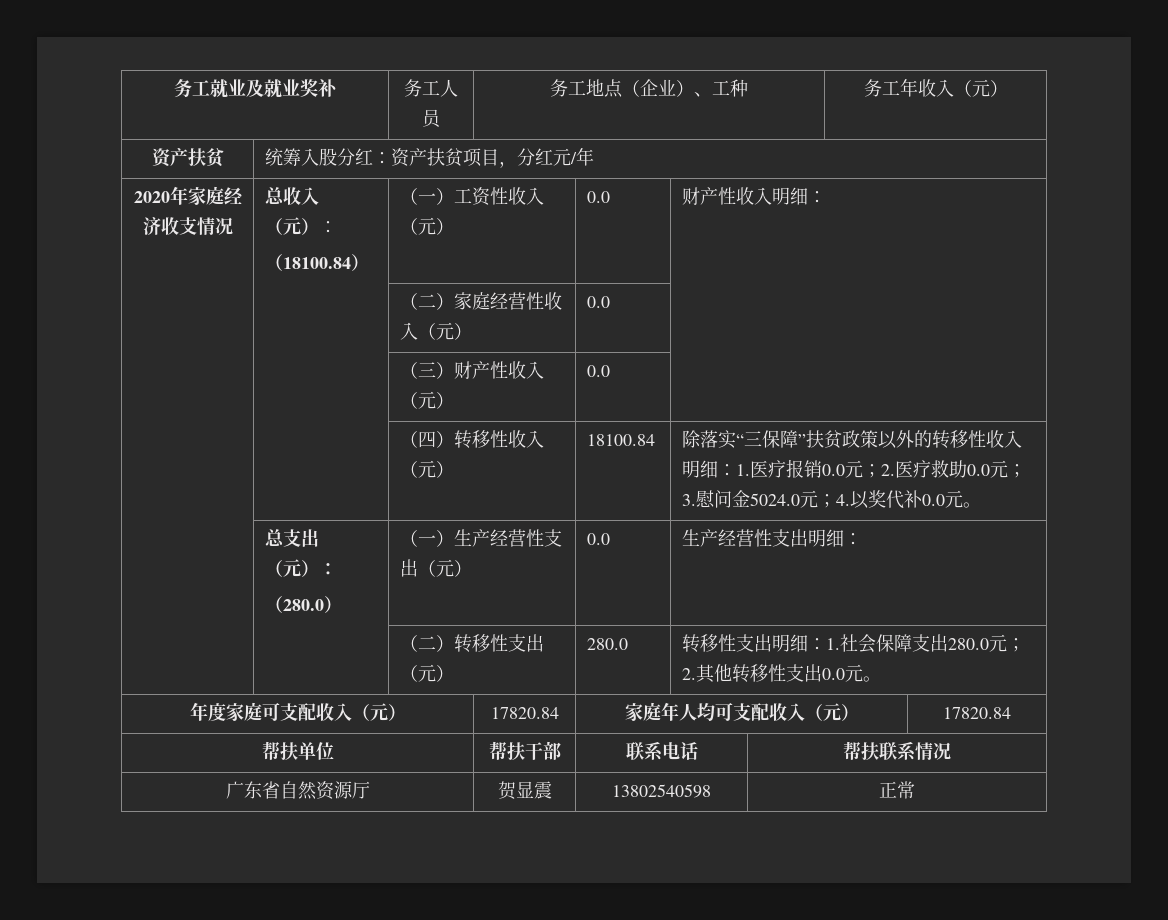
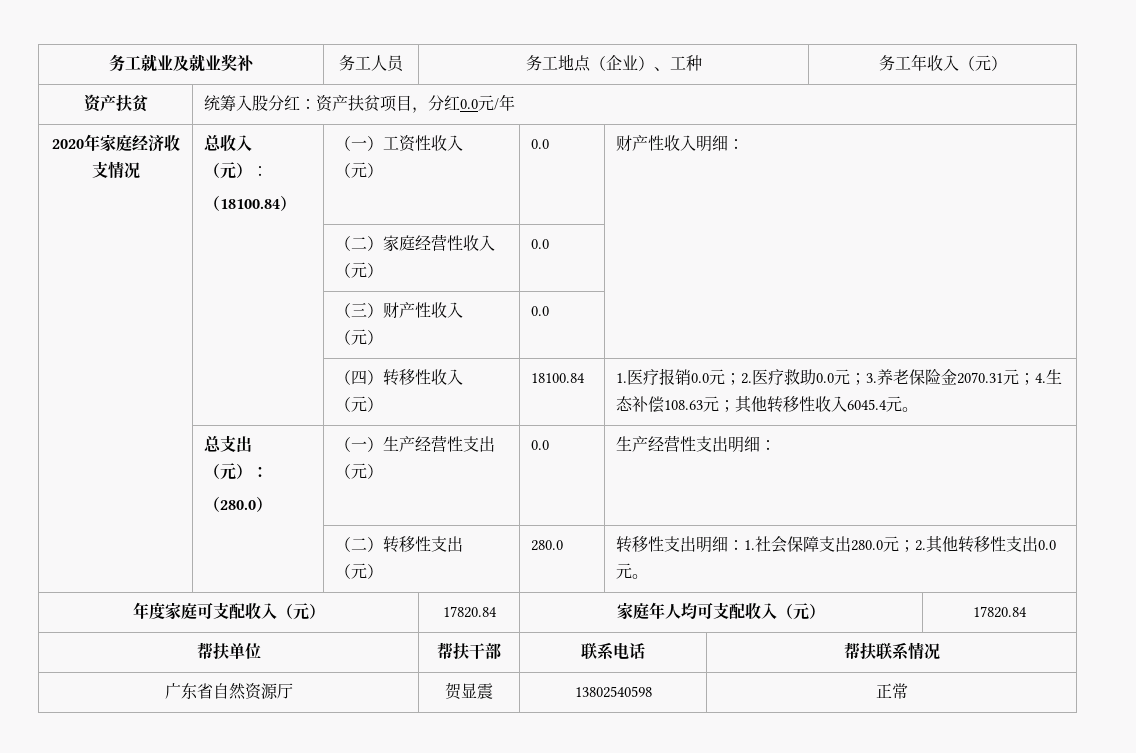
- 资产扶贫 | 统筹入股分红：资产扶贫项目，分红元/年
+ 资产扶贫 | 统筹入股分红：资产扶贫项目，分红0.0元/年
- | | （四）转移性收入（元） | 18100.84 | 除落实“三保障”扶贫政策以外的转移性收入明细：1.医疗报销0.0元；2.医疗救助0.0元；3.慰问金5024.0元；4.以奖代补0.0元。
+ | | （四）转移性收入（元） | 18100.84 | 1.医疗报销0.0元；2.医疗救助0.0元；3.养老保险金2070.31元；4.生态补偿108.63元；其他转移性收入6045.4元。

